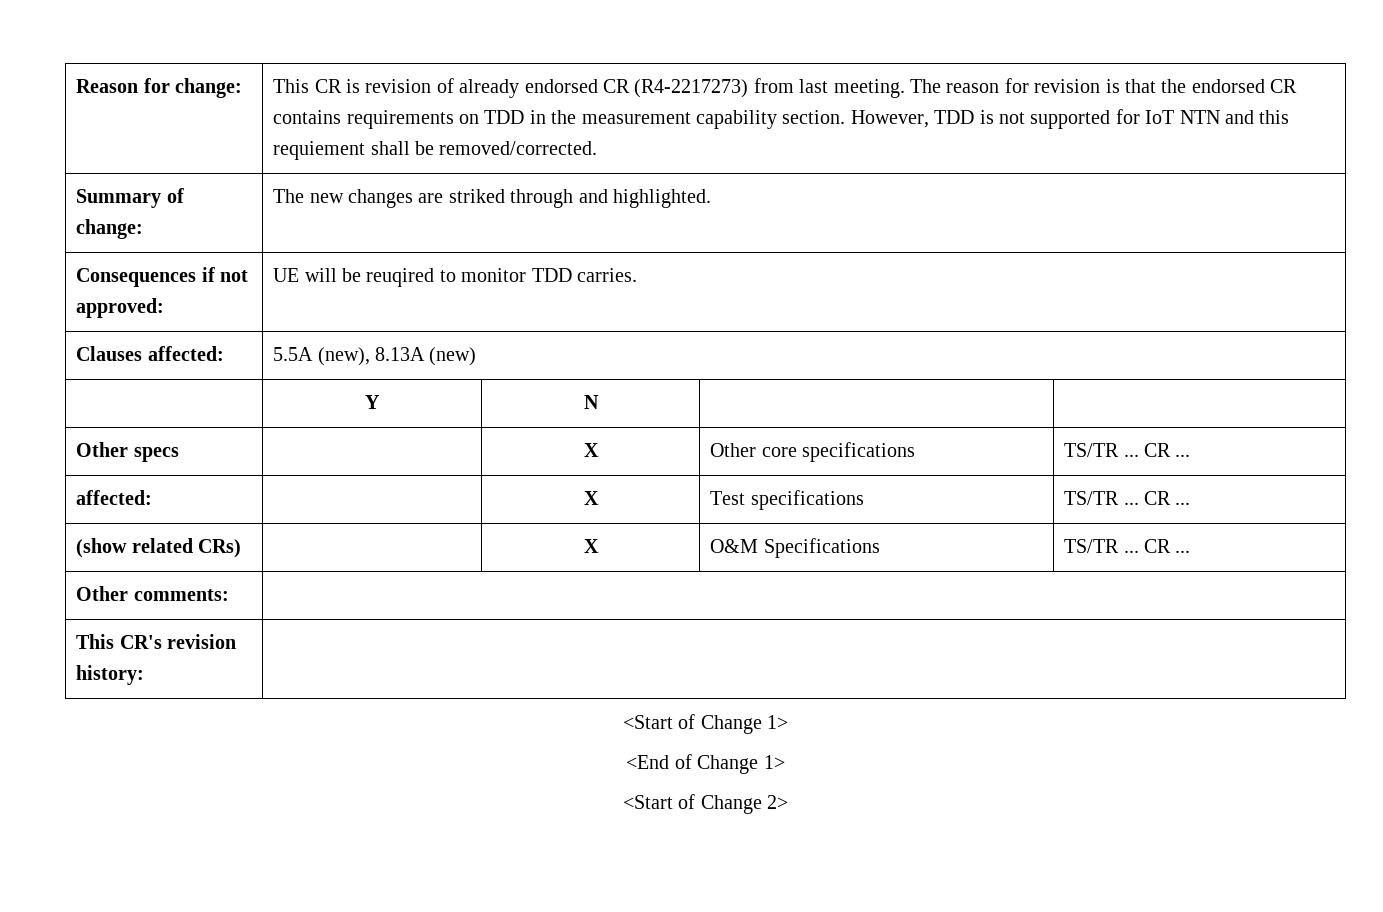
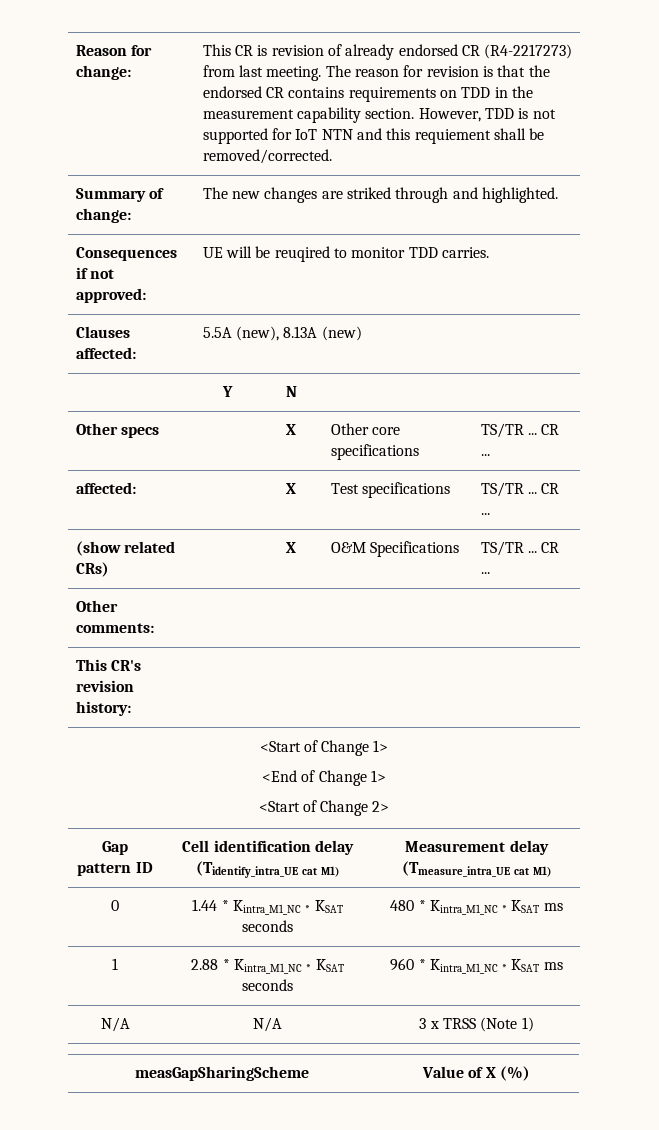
+ Gap pattern ID | Cell identification delay (Tidentify_intra_UE cat M1) | Measurement delay (Tmeasure_intra_UE cat M1)
+ 0 | 1.44 * Kintra_M1_NC * KSAT seconds | 480 * Kintra_M1_NC * KSAT ms
+ 1 | 2.88 * Kintra_M1_NC * KSAT seconds | 960 * Kintra_M1_NC * KSAT ms
+ N/A | N/A | 3 x TRSS (Note 1)
+ measGapSharingScheme | Value of X (%)

